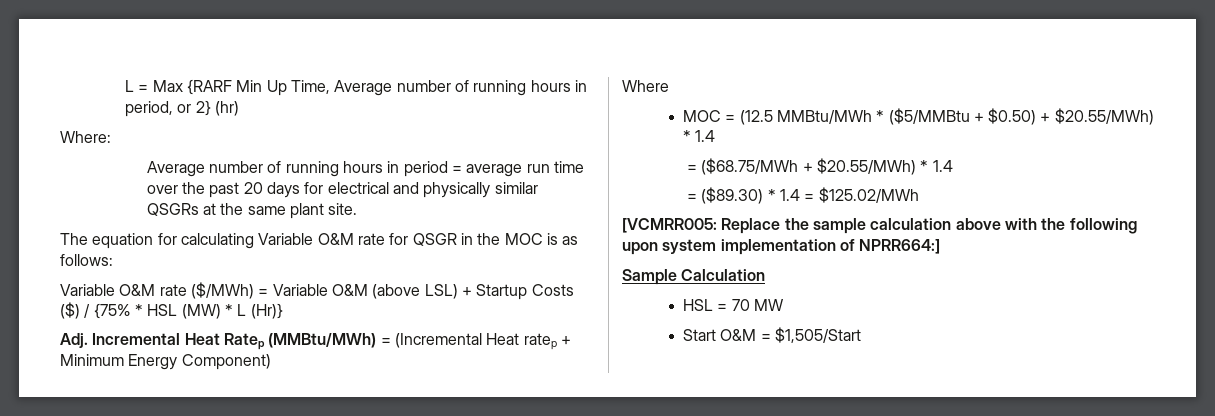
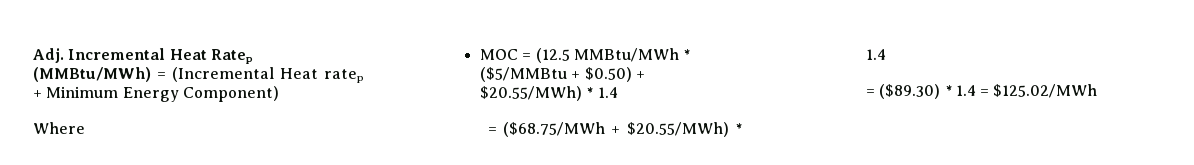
- L = Max {RARF Min Up Time, Average number of running hours in period, or 2} (hr)
- Where:
- Average number of running hours in period = average run time over the past 20 days for electrical and physically similar QSGRs at the same plant site.
- The equation for calculating Variable O&M rate for QSGR in the MOC is as follows:
- Variable O&M rate ($/MWh) = Variable O&M (above LSL) + Startup Costs ($) / {75% * HSL (MW) * L (Hr)}
- [VCMRR005: Replace the sample calculation above with the following upon system implementation of NPRR664:]
- Sample Calculation
- HSL = 70 MW
- Start O&M = $1,505/Start

